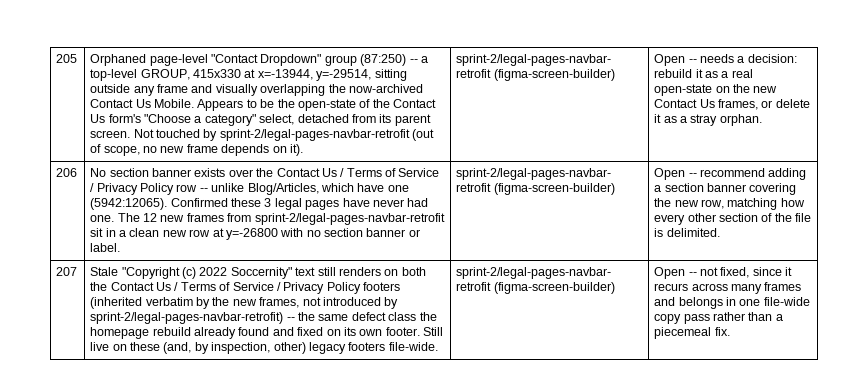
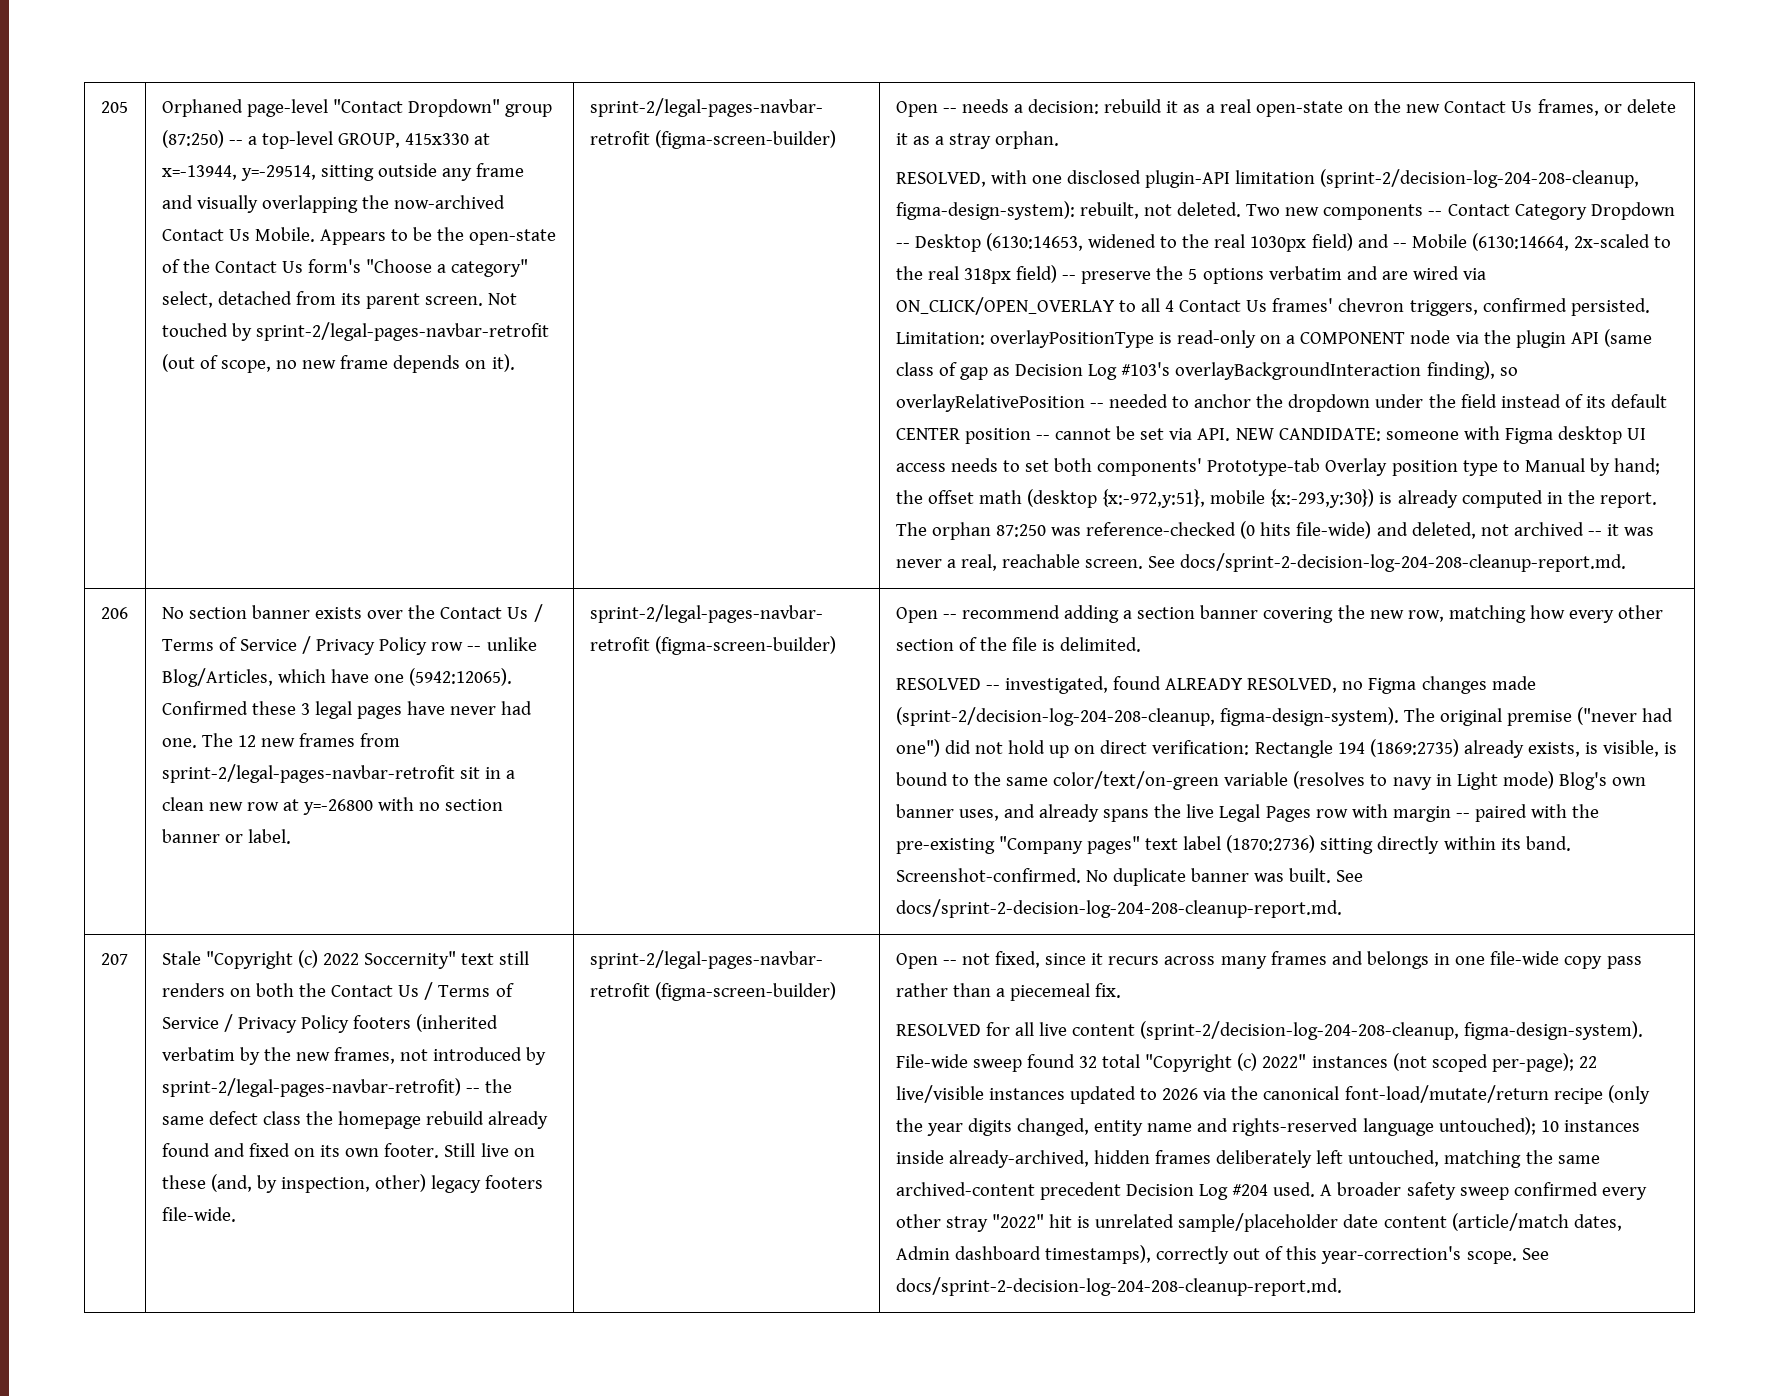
+ RESOLVED, with one disclosed plugin-API limitation (sprint-2/decision-log-204-208-cleanup, figma-design-system): rebuilt, not deleted. Two new components -- Contact Category Dropdown -- Desktop (6130:14653, widened to the real 1030px field) and -- Mobile (6130:14664, 2x-scaled to the real 318px field) -- preserve the 5 options verbatim and are wired via ON_CLICK/OPEN_OVERLAY to all 4 Contact Us frames' chevron triggers, confirmed persisted. Limitation: overlayPositionType is read-only on a COMPONENT node via the plugin API (same class of gap as Decision Log #103's overlayBackgroundInteraction finding), so overlayRelativePosition -- needed to anchor the dropdown under the field instead of its default CENTER position -- cannot be set via API. NEW CANDIDATE: someone with Figma desktop UI access needs to set both components' Prototype-tab Overlay position type to Manual by hand; the offset math (desktop {x:-972,y:51}, mobile {x:-293,y:30}) is already computed in the report. The orphan 87:250 was reference-checked (0 hits file-wide) and deleted, not archived -- it was never a real, reachable screen. See docs/sprint-2-decision-log-204-208-cleanup-report.md.
+ RESOLVED -- investigated, found ALREADY RESOLVED, no Figma changes made (sprint-2/decision-log-204-208-cleanup, figma-design-system). The original premise ("never had one") did not hold up on direct verification: Rectangle 194 (1869:2735) already exists, is visible, is bound to the same color/text/on-green variable (resolves to navy in Light mode) Blog's own banner uses, and already spans the live Legal Pages row with margin -- paired with the pre-existing "Company pages" text label (1870:2736) sitting directly within its band. Screenshot-confirmed. No duplicate banner was built. See docs/sprint-2-decision-log-204-208-cleanup-report.md.
+ RESOLVED for all live content (sprint-2/decision-log-204-208-cleanup, figma-design-system). File-wide sweep found 32 total "Copyright (c) 2022" instances (not scoped per-page); 22 live/visible instances updated to 2026 via the canonical font-load/mutate/return recipe (only the year digits changed, entity name and rights-reserved language untouched); 10 instances inside already-archived, hidden frames deliberately left untouched, matching the same archived-content precedent Decision Log #204 used. A broader safety sweep confirmed every other stray "2022" hit is unrelated sample/placeholder date content (article/match dates, Admin dashboard timestamps), correctly out of this year-correction's scope. See docs/sprint-2-decision-log-204-208-cleanup-report.md.

